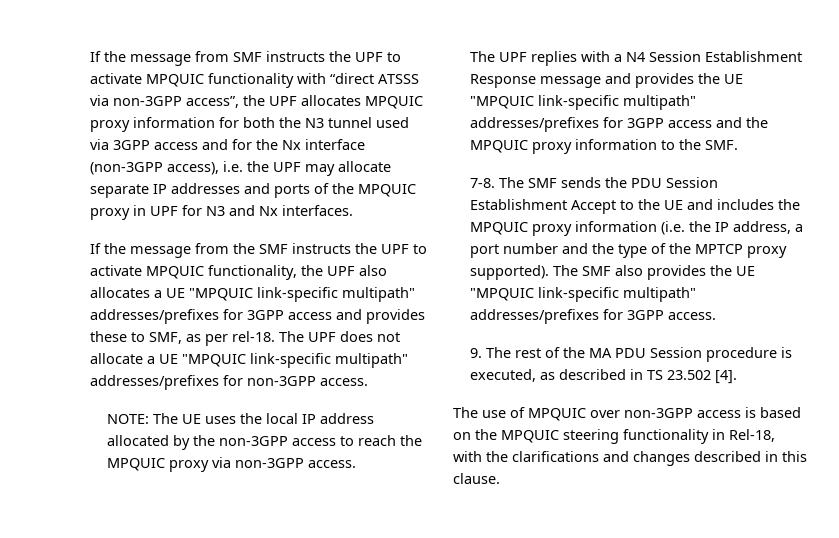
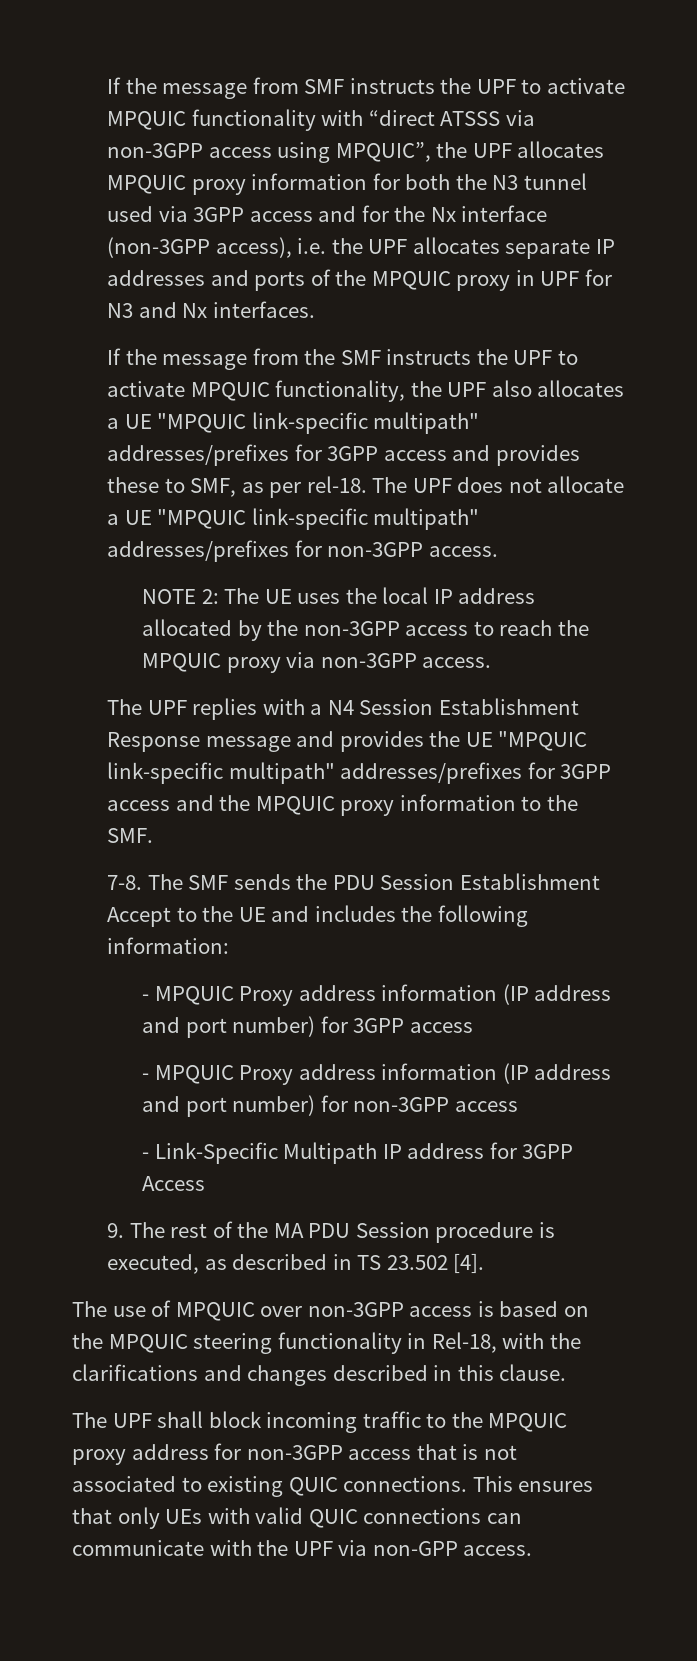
- If the message from SMF instructs the UPF to activate MPQUIC functionality with “direct ATSSS via non-3GPP access”, the UPF allocates MPQUIC proxy information for both the N3 tunnel used via 3GPP access and for the Nx interface (non-3GPP access), i.e. the UPF may allocate separate IP addresses and ports of the MPQUIC proxy in UPF for N3 and Nx interfaces.
+ If the message from SMF instructs the UPF to activate MPQUIC functionality with “direct ATSSS via non-3GPP access using MPQUIC”, the UPF allocates MPQUIC proxy information for both the N3 tunnel used via 3GPP access and for the Nx interface (non-3GPP access), i.e. the UPF allocates separate IP addresses and ports of the MPQUIC proxy in UPF for N3 and Nx interfaces.
- NOTE: The UE uses the local IP address allocated by the non-3GPP access to reach the MPQUIC proxy via non-3GPP access.
+ NOTE 2: The UE uses the local IP address allocated by the non-3GPP access to reach the MPQUIC proxy via non-3GPP access.
- The SMF sends the PDU Session Establishment Accept to the UE and includes the MPQUIC proxy information (i.e. the IP address, a port number and the type of the MPTCP proxy supported). The SMF also provides the UE "MPQUIC link-specific multipath" addresses/prefixes for 3GPP access.
+ The SMF sends the PDU Session Establishment Accept to the UE and includes the following information:
+ - MPQUIC Proxy address information (IP address and port number) for 3GPP access
+ - MPQUIC Proxy address information (IP address and port number) for non-3GPP access
+ - Link-Specific Multipath IP address for 3GPP Access
+ The UPF shall block incoming traffic to the MPQUIC proxy address for non-3GPP access that is not associated to existing QUIC connections. This ensures that only UEs with valid QUIC connections can communicate with the UPF via non-GPP access.

